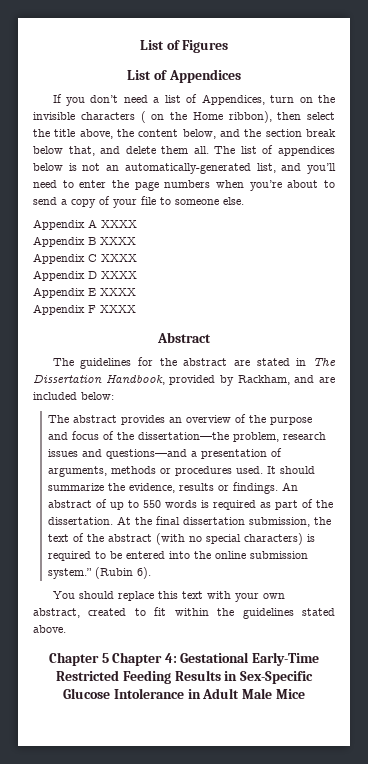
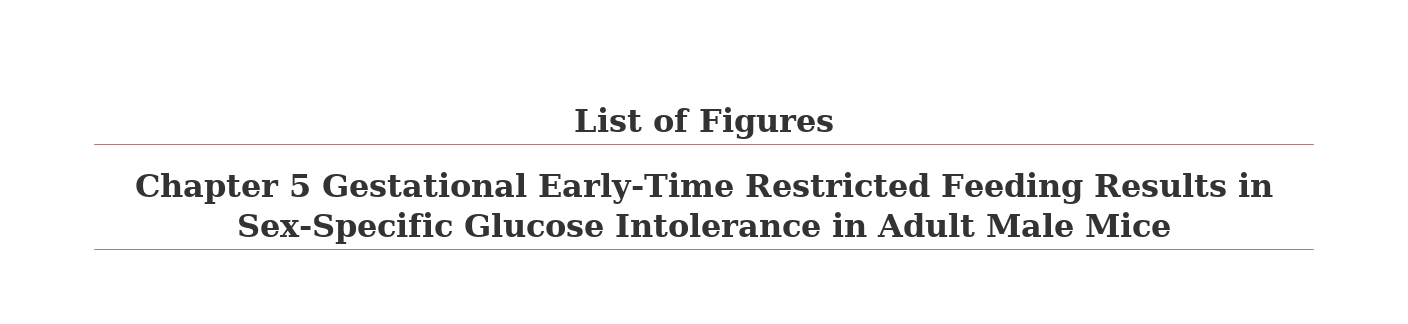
- List of Appendices
- If you don’t need a list of Appendices, turn on the invisible characters ( on the Home ribbon), then select the title above, the content below, and the section break below that, and delete them all. The list of appendices below is not an automatically-generated list, and you’ll need to enter the page numbers when you’re about to send a copy of your file to someone else.
- Appendix A XXXX
- Appendix B XXXX
- Appendix C XXXX
- Appendix D XXXX
- Appendix E XXXX
- Appendix F XXXX
- Abstract
- The guidelines for the abstract are stated in The Dissertation Handbook, provided by Rackham, and are included below:
- The abstract provides an overview of the purpose and focus of the dissertation—the problem, research issues and questions—and a presentation of arguments, methods or procedures used. It should summarize the evidence, results or findings. An abstract of up to 550 words is required as part of the dissertation. At the final dissertation submission, the text of the abstract (with no special characters) is required to be entered into the online submission system.” (Rubin 6).
- You should replace this text with your own abstract, created to fit within the guidelines stated above.
- Chapter 5 Chapter 4: Gestational Early-Time Restricted Feeding Results in Sex-Specific Glucose Intolerance in Adult Male Mice
+ Chapter 5 Gestational Early-Time Restricted Feeding Results in Sex-Specific Glucose Intolerance in Adult Male Mice

